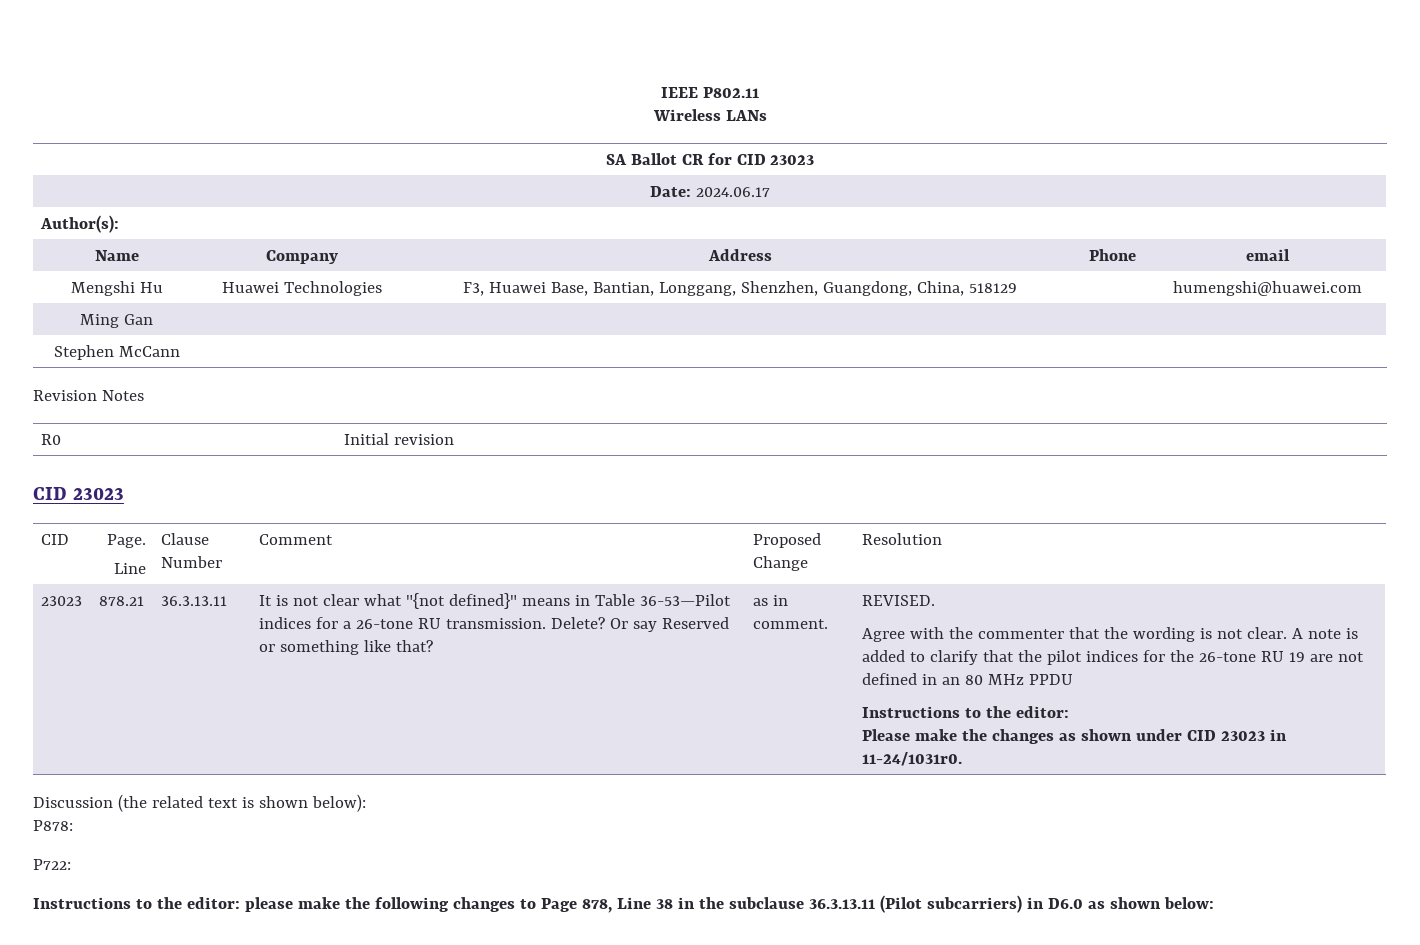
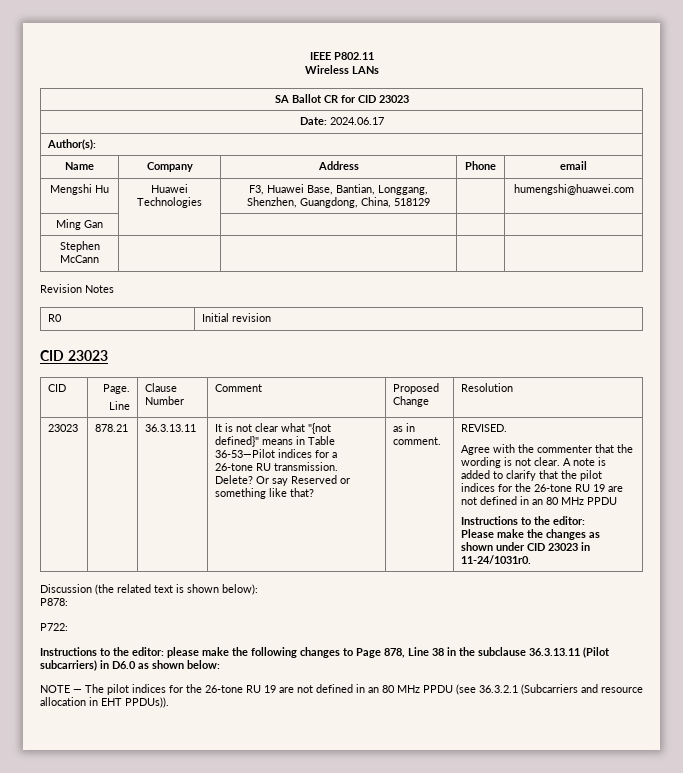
+ NOTE — The pilot indices for the 26-tone RU 19 are not defined in an 80 MHz PPDU (see 36.3.2.1 (Subcarriers and resource allocation in EHT PPDUs)).

